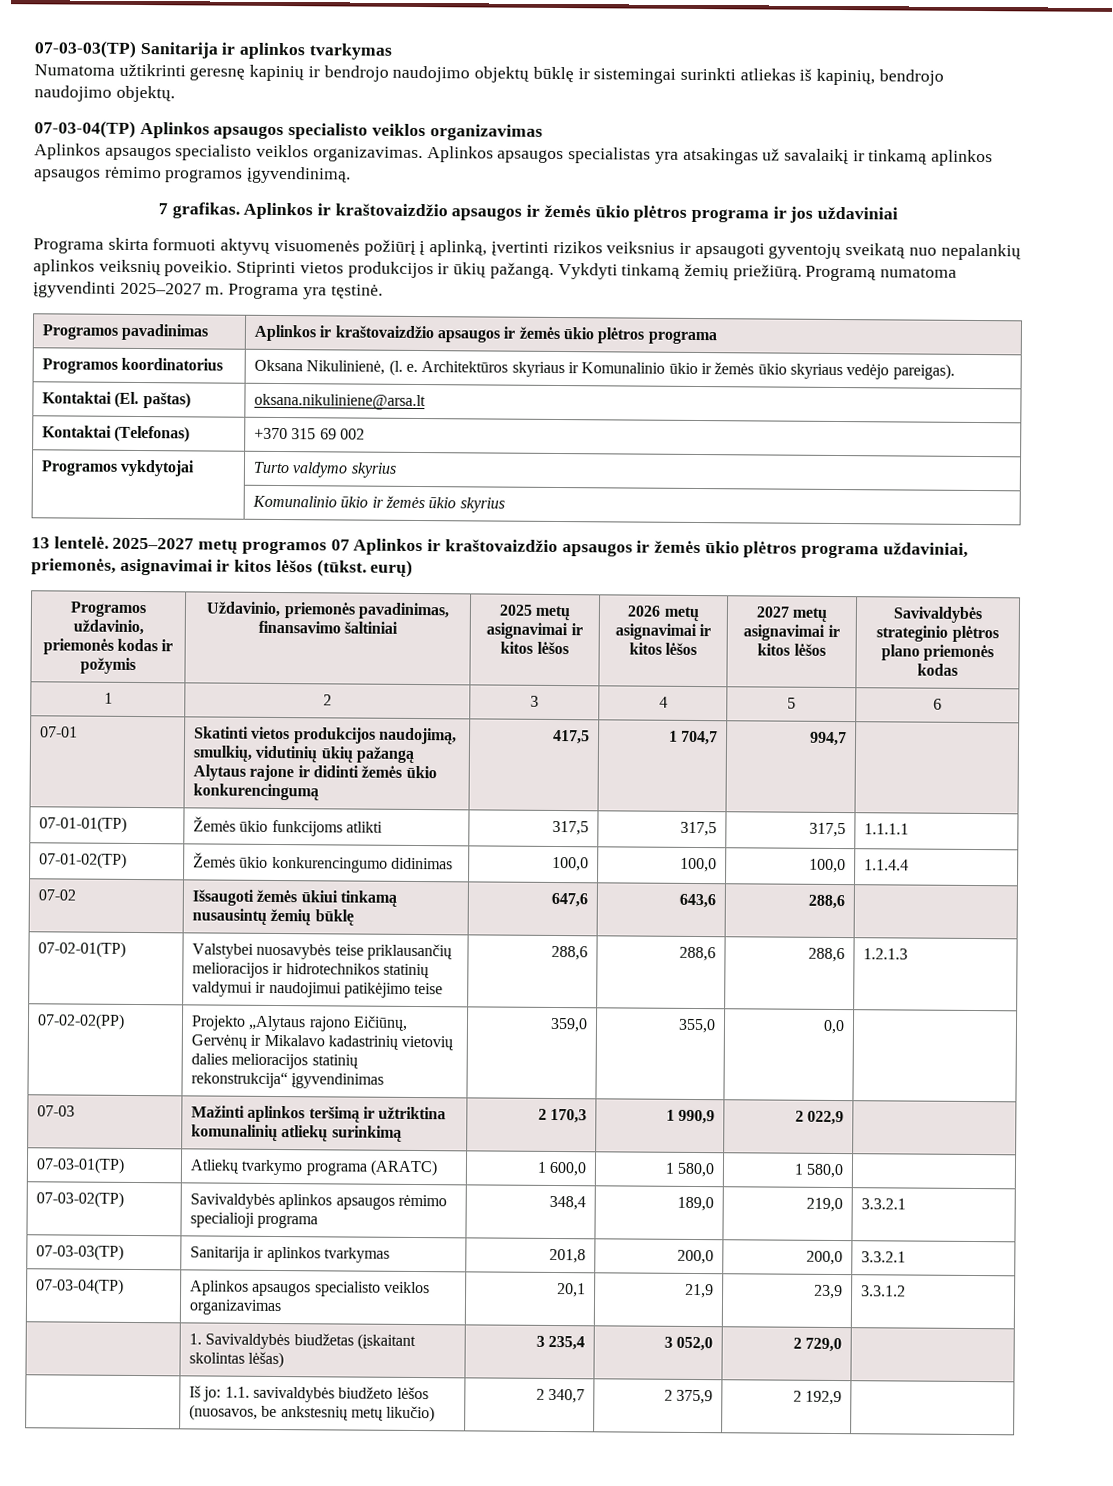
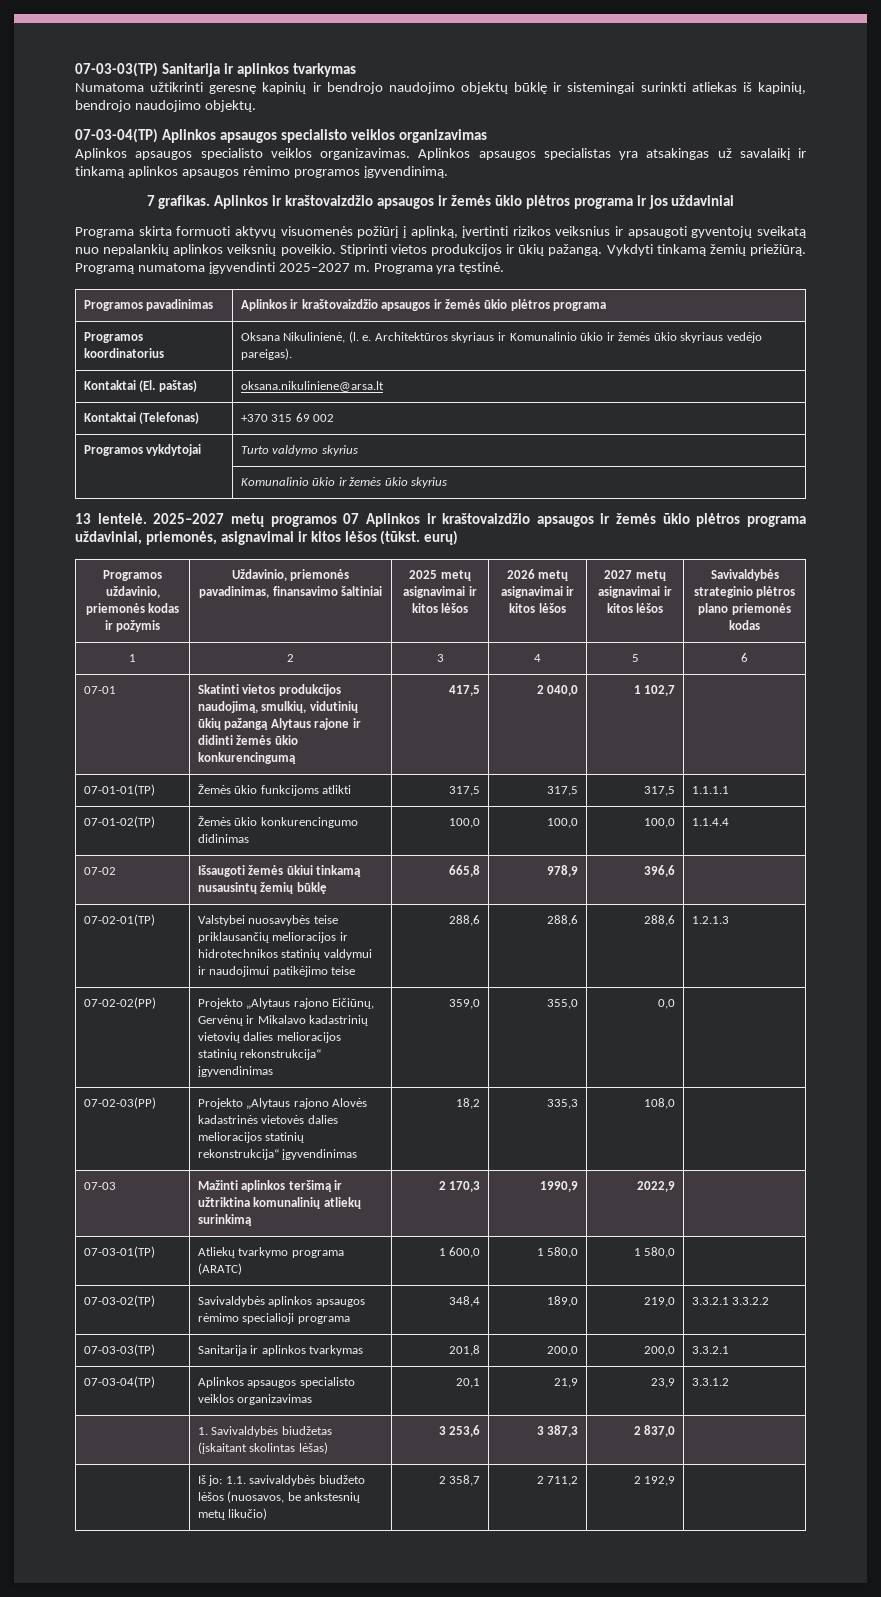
- 07-01 | Skatinti vietos produkcijos naudojimą, smulkių, vidutinių ūkių pažangą Alytaus rajone ir didinti žemės ūkio konkurencingumą | 417,5 | 1 704,7 | 994,7 |
+ 07-01 | Skatinti vietos produkcijos naudojimą, smulkių, vidutinių ūkių pažangą Alytaus rajone ir didinti žemės ūkio konkurencingumą | 417,5 | 2 040,0 | 1 102,7 |
- 07-02 | Išsaugoti žemės ūkiui tinkamą nusausintų žemių būklę | 647,6 | 643,6 | 288,6 |
+ 07-02 | Išsaugoti žemės ūkiui tinkamą nusausintų žemių būklę | 665,8 | 978,9 | 396,6 |
+ 07-02-03(PP) | Projekto „Alytaus rajono Alovės kadastrinės vietovės dalies melioracijos statinių rekonstrukcija“ įgyvendinimas | 18,2 | 335,3 | 108,0 |
- 07-03 | Mažinti aplinkos teršimą ir užtriktina komunalinių atliekų surinkimą | 2 170,3 | 1 990,9 | 2 022,9 |
+ 07-03 | Mažinti aplinkos teršimą ir užtriktina komunalinių atliekų surinkimą | 2 170,3 | 1990,9 | 2022,9 |
- 07-03-02(TP) | Savivaldybės aplinkos apsaugos rėmimo specialioji programa | 348,4 | 189,0 | 219,0 | 3.3.2.1
+ 07-03-02(TP) | Savivaldybės aplinkos apsaugos rėmimo specialioji programa | 348,4 | 189,0 | 219,0 | 3.3.2.1 3.3.2.2
- | 1. Savivaldybės biudžetas (įskaitant skolintas lėšas) | 3 235,4 | 3 052,0 | 2 729,0 |
+ | 1. Savivaldybės biudžetas (įskaitant skolintas lėšas) | 3 253,6 | 3 387,3 | 2 837,0 |
- | Iš jo: 1.1. savivaldybės biudžeto lėšos (nuosavos, be ankstesnių metų likučio) | 2 340,7 | 2 375,9 | 2 192,9 |
+ | Iš jo: 1.1. savivaldybės biudžeto lėšos (nuosavos, be ankstesnių metų likučio) | 2 358,7 | 2 711,2 | 2 192,9 |

